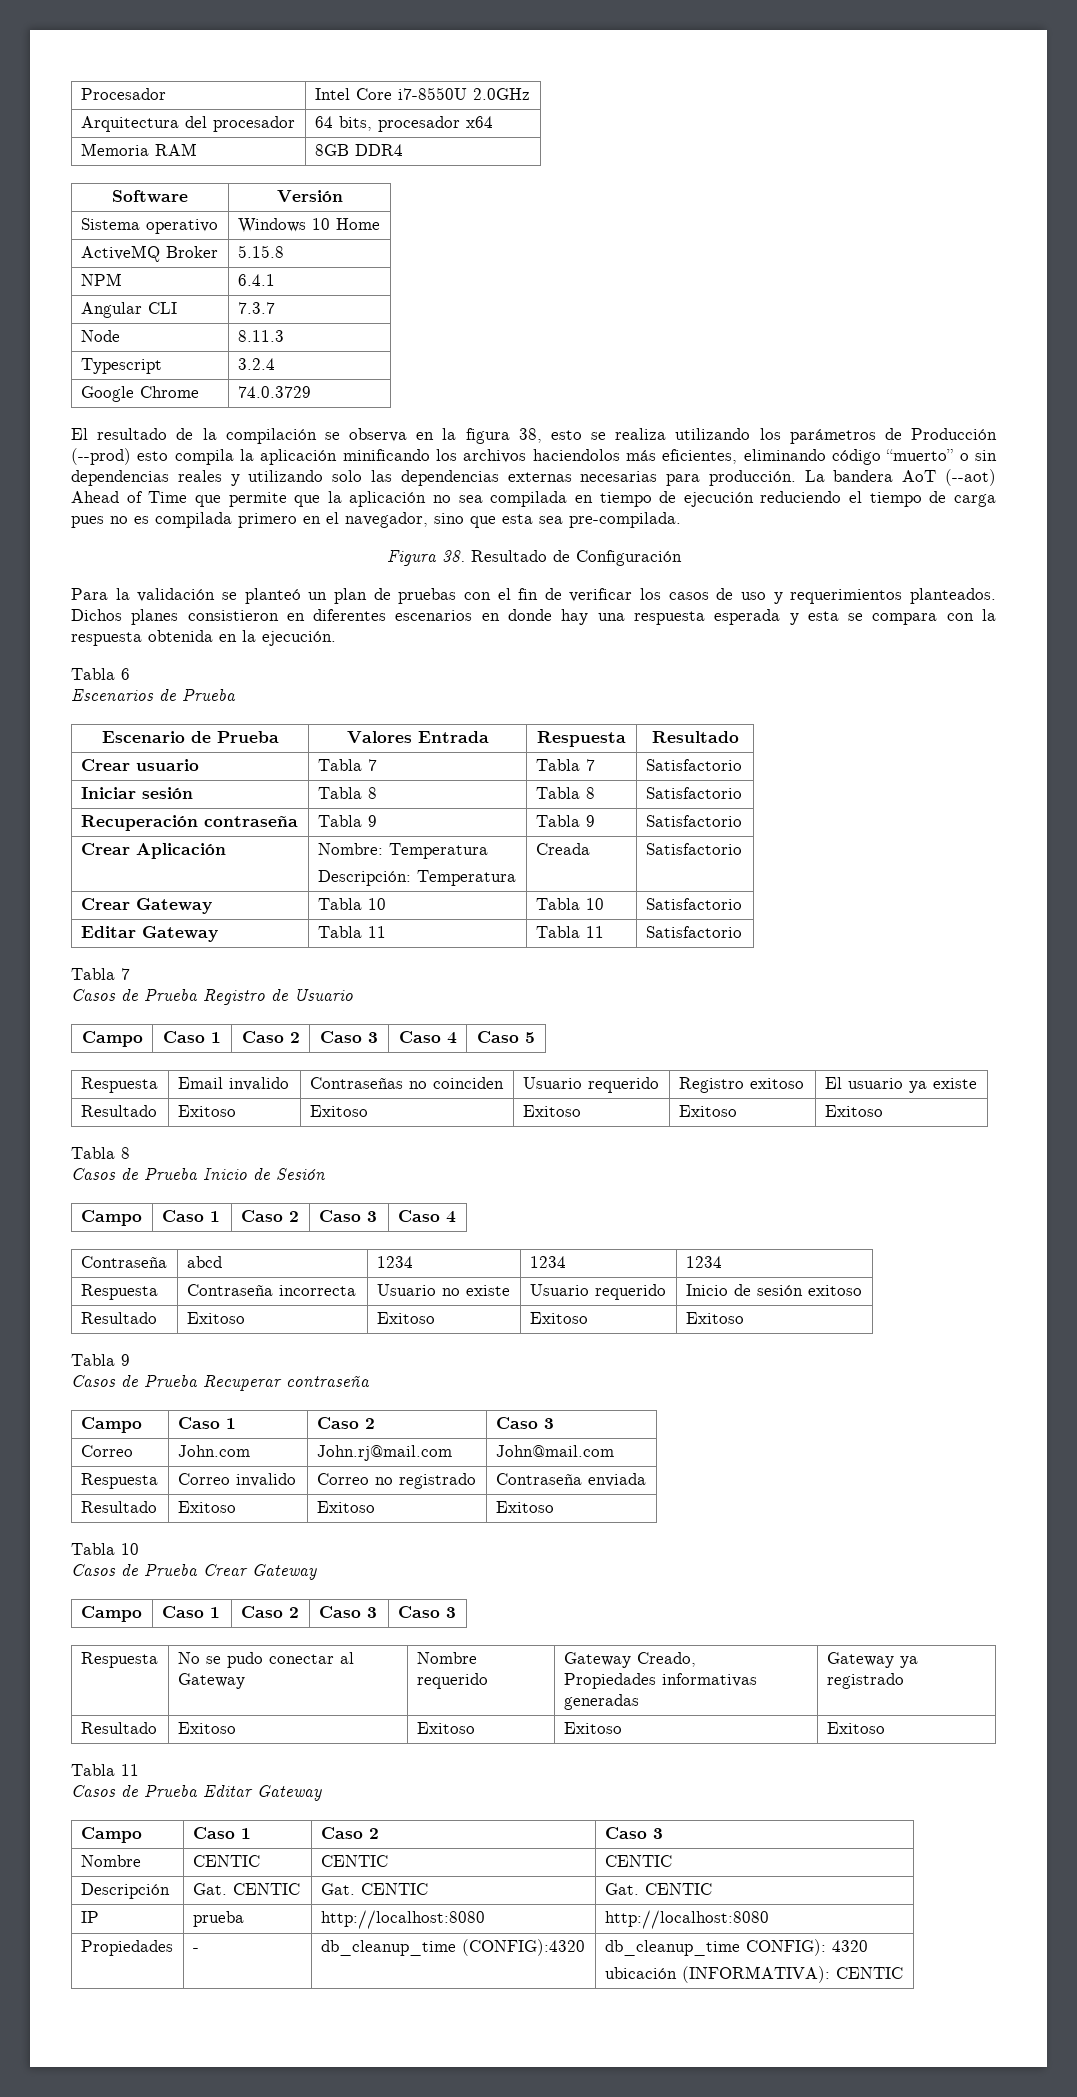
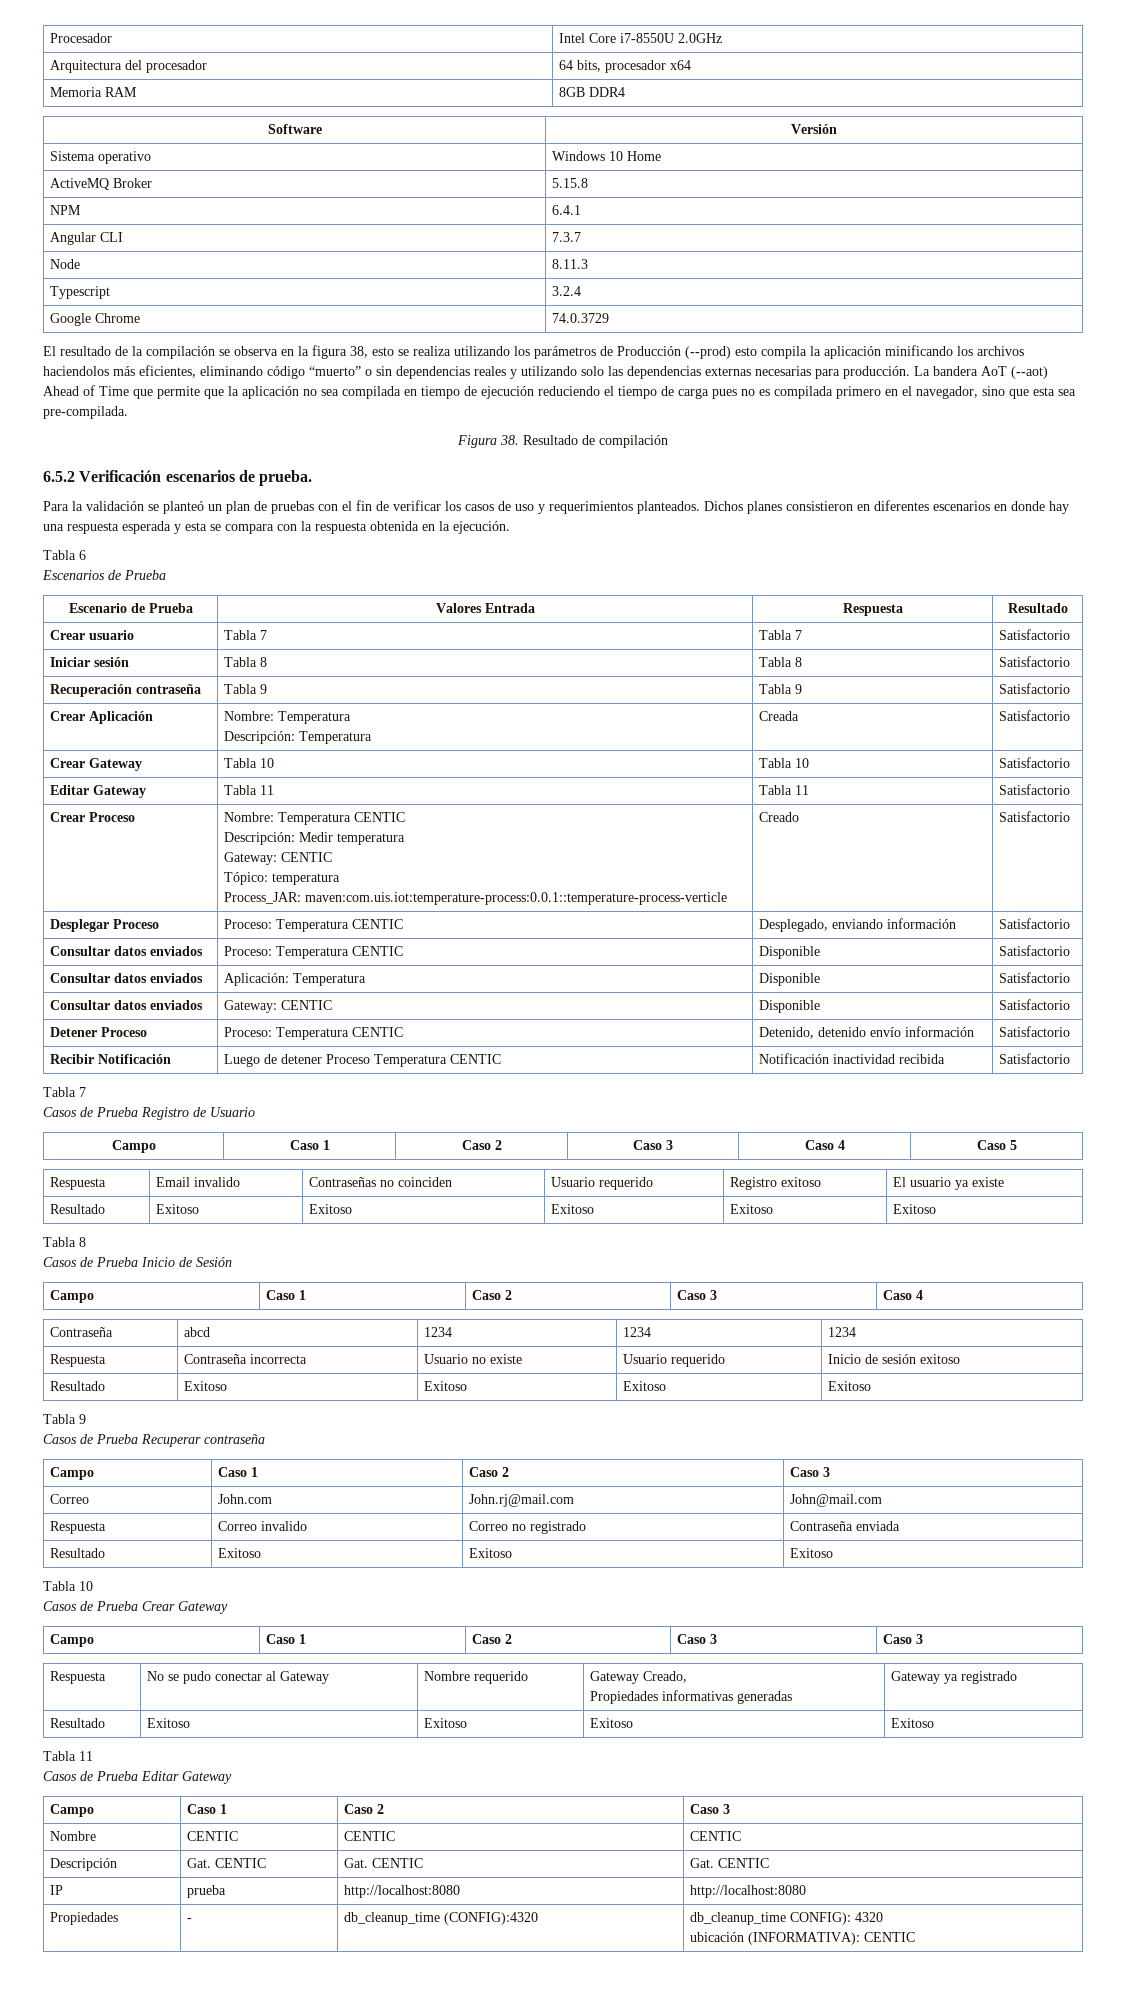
- Figura 38. Resultado de Configuración
+ Figura 38. Resultado de compilación
+ 6.5.2 Verificación escenarios de prueba.
+ Crear Proceso | Nombre: Temperatura CENTIC
+ Descripción: Medir temperatura
+ Gateway: CENTIC
+ Tópico: temperatura
+ Process_JAR: maven:com.uis.iot:temperature-process:0.0.1::temperature-process-verticle | Creado | Satisfactorio
+ Desplegar Proceso | Proceso: Temperatura CENTIC | Desplegado, enviando información | Satisfactorio
+ Consultar datos enviados | Proceso: Temperatura CENTIC | Disponible | Satisfactorio
+ Consultar datos enviados | Aplicación: Temperatura | Disponible | Satisfactorio
+ Consultar datos enviados | Gateway: CENTIC | Disponible | Satisfactorio
+ Detener Proceso | Proceso: Temperatura CENTIC | Detenido, detenido envío información | Satisfactorio
+ Recibir Notificación | Luego de detener Proceso Temperatura CENTIC | Notificación inactividad recibida | Satisfactorio

